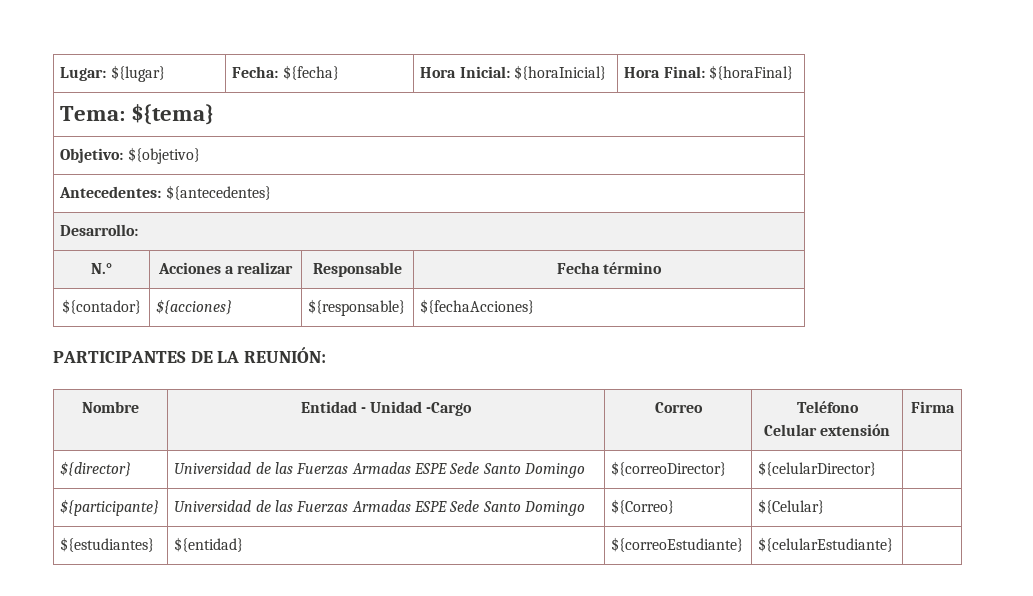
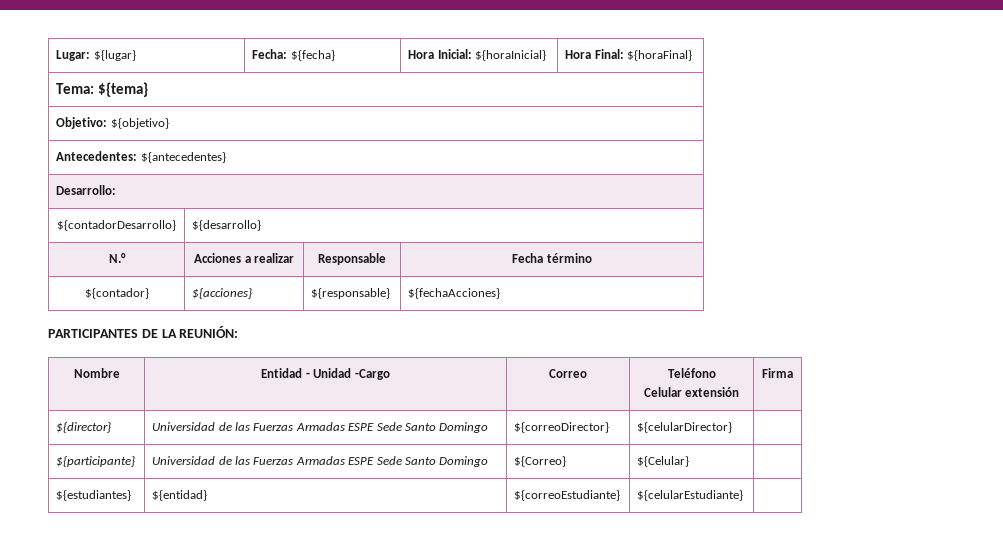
+ ${contadorDesarrollo} | ${desarrollo}

